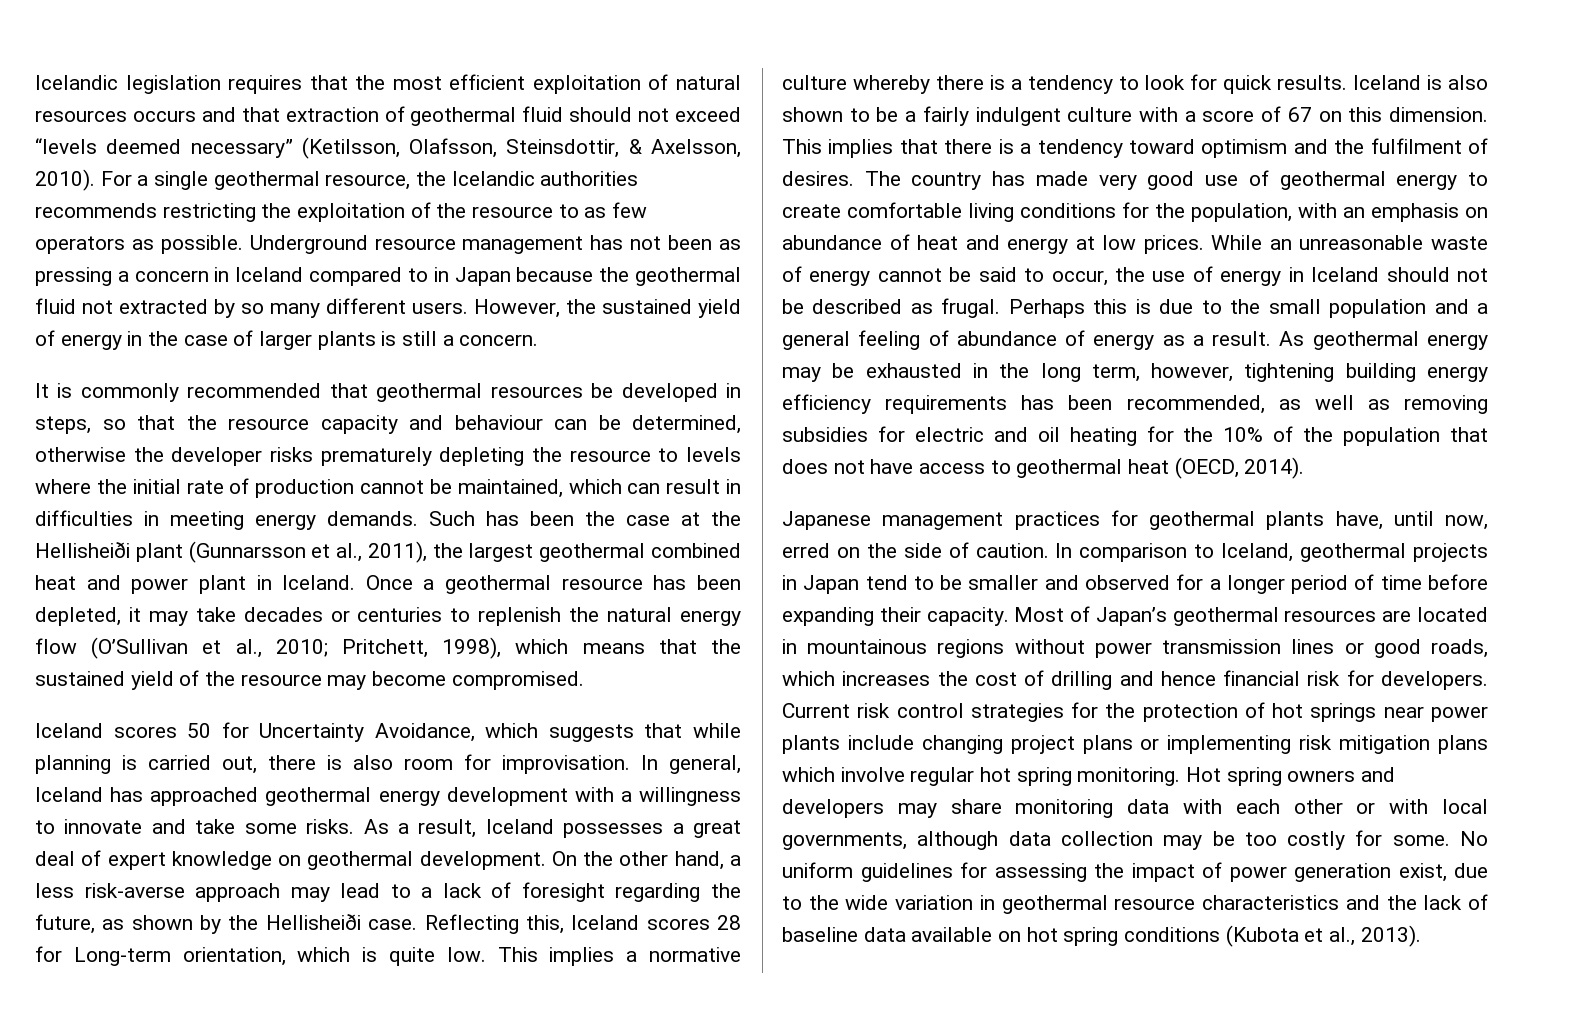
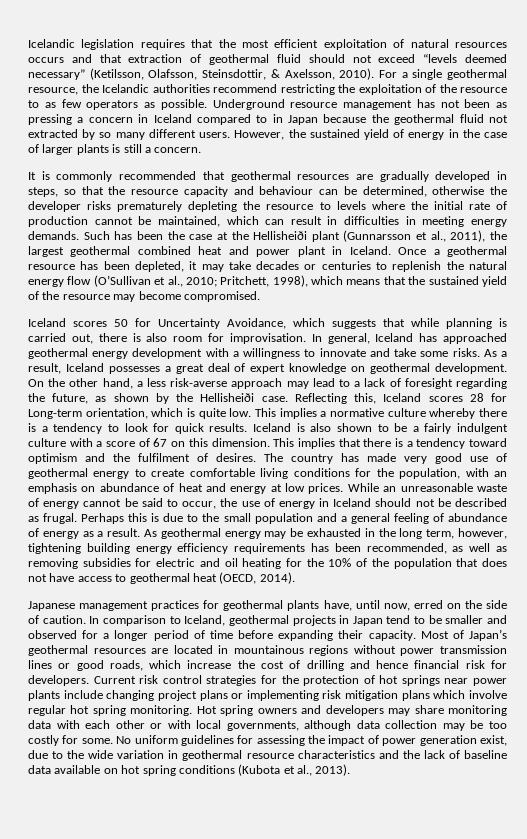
- For a single geothermal resource, the Icelandic authorities recommends restricting the exploitation of the resource to as few operators as possible.
+ For a single geothermal resource, the Icelandic authorities recommend restricting the exploitation of the resource to as few operators as possible.
- It is commonly recommended that geothermal resources be developed in steps, so that the resource capacity and behaviour can be determined, otherwise the developer risks prematurely depleting the resource to levels where the initial rate of production cannot be maintained, which can result in difficulties in meeting energy demands.
+ It is commonly recommended that geothermal resources are gradually developed in steps, so that the resource capacity and behaviour can be determined, otherwise the developer risks prematurely depleting the resource to levels where the initial rate of production cannot be maintained, which can result in difficulties in meeting energy demands.
- Most of Japan’s geothermal resources are located in mountainous regions without power transmission lines or good roads, which increases the cost of drilling and hence financial risk for developers.
+ Most of Japan’s geothermal resources are located in mountainous regions without power transmission lines or good roads, which increase the cost of drilling and hence financial risk for developers.

